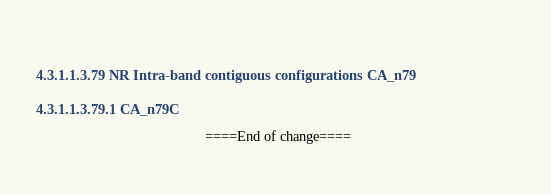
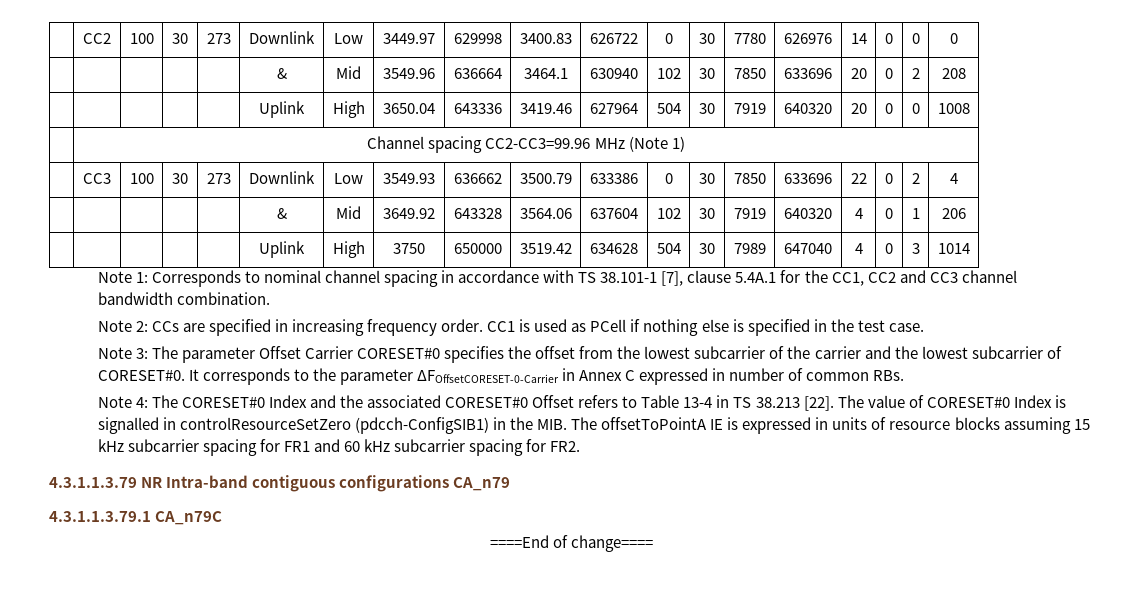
+ | CC2 | 100 | 30 | 273 | Downlink | Low | 3449.97 | 629998 | 3400.83 | 626722 | 0 | 30 | 7780 | 626976 | 14 | 0 | 0 | 0
+ | | | | | & | Mid | 3549.96 | 636664 | 3464.1 | 630940 | 102 | 30 | 7850 | 633696 | 20 | 0 | 2 | 208
+ | | | | | Uplink | High | 3650.04 | 643336 | 3419.46 | 627964 | 504 | 30 | 7919 | 640320 | 20 | 0 | 0 | 1008
+ | Channel spacing CC2-CC3=99.96 MHz (Note 1)
+ | CC3 | 100 | 30 | 273 | Downlink | Low | 3549.93 | 636662 | 3500.79 | 633386 | 0 | 30 | 7850 | 633696 | 22 | 0 | 2 | 4
+ | | | | | & | Mid | 3649.92 | 643328 | 3564.06 | 637604 | 102 | 30 | 7919 | 640320 | 4 | 0 | 1 | 206
+ | | | | | Uplink | High | 3750 | 650000 | 3519.42 | 634628 | 504 | 30 | 7989 | 647040 | 4 | 0 | 3 | 1014
+ Note 1: Corresponds to nominal channel spacing in accordance with TS 38.101-1 [7], clause 5.4A.1 for the CC1, CC2 and CC3 channel bandwidth combination.
+ Note 2: CCs are specified in increasing frequency order. CC1 is used as PCell if nothing else is specified in the test case.
+ Note 3: The parameter Offset Carrier CORESET#0 specifies the offset from the lowest subcarrier of the carrier and the lowest subcarrier of CORESET#0. It corresponds to the parameter ΔFOffsetCORESET-0-Carrier in Annex C expressed in number of common RBs.
+ Note 4: The CORESET#0 Index and the associated CORESET#0 Offset refers to Table 13-4 in TS 38.213 [22]. The value of CORESET#0 Index is signalled in controlResourceSetZero (pdcch-ConfigSIB1) in the MIB. The offsetToPointA IE is expressed in units of resource blocks assuming 15 kHz subcarrier spacing for FR1 and 60 kHz subcarrier spacing for FR2.

